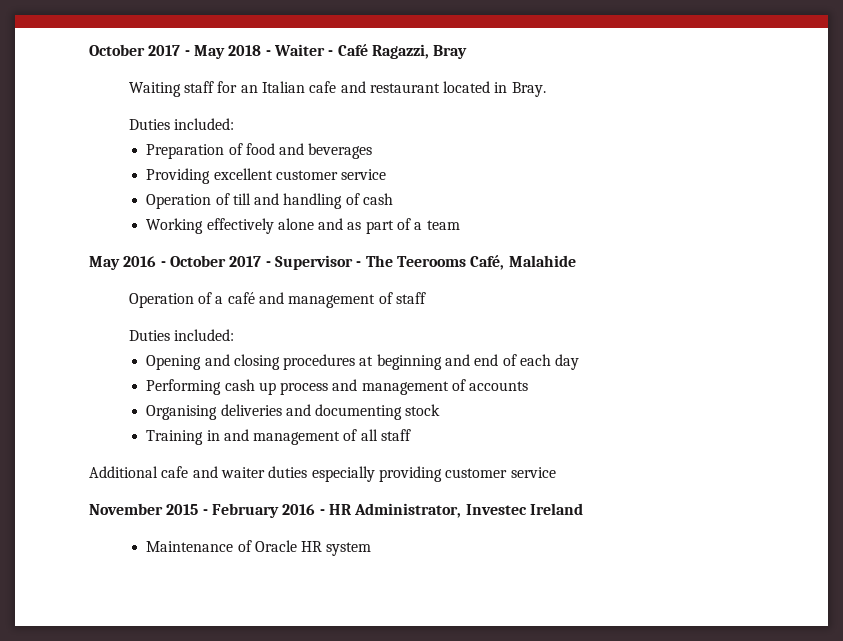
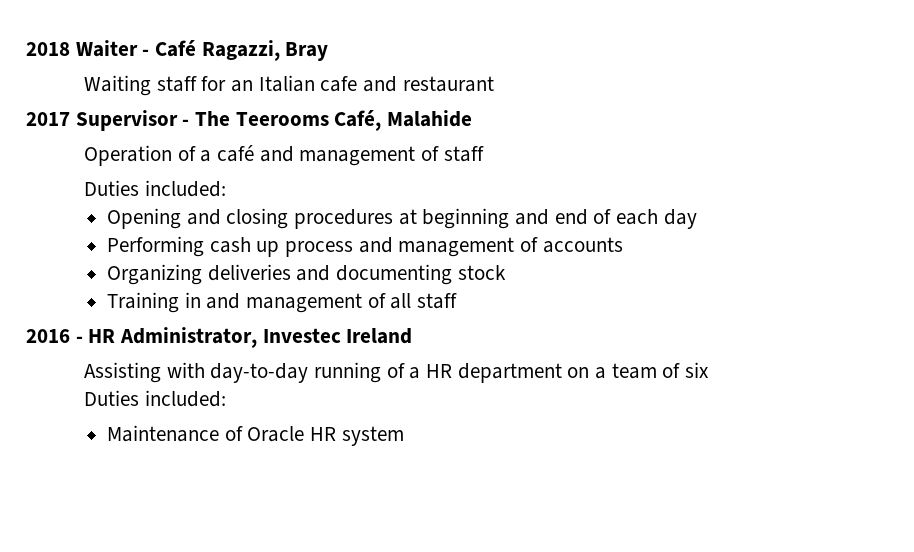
- October 2017 - May 2018 - Waiter - Café Ragazzi, Bray
+ 2018 Waiter - Café Ragazzi, Bray
- Waiting staff for an Italian cafe and restaurant located in Bray.
- Duties included:
- Preparation of food and beverages
- Providing excellent customer service
- Operation of till and handling of cash
- Working effectively alone and as part of a team
- May 2016 - October 2017 - Supervisor - The Teerooms Café, Malahide
+ Waiting staff for an Italian cafe and restaurant
+ 2017 Supervisor - The Teerooms Café, Malahide
- Organising deliveries and documenting stock
+ Organizing deliveries and documenting stock
- Additional cafe and waiter duties especially providing customer service
- November 2015 - February 2016 - HR Administrator, Investec Ireland
+ 2016 - HR Administrator, Investec Ireland
+ Assisting with day-to-day running of a HR department on a team of six
+ Duties included:

